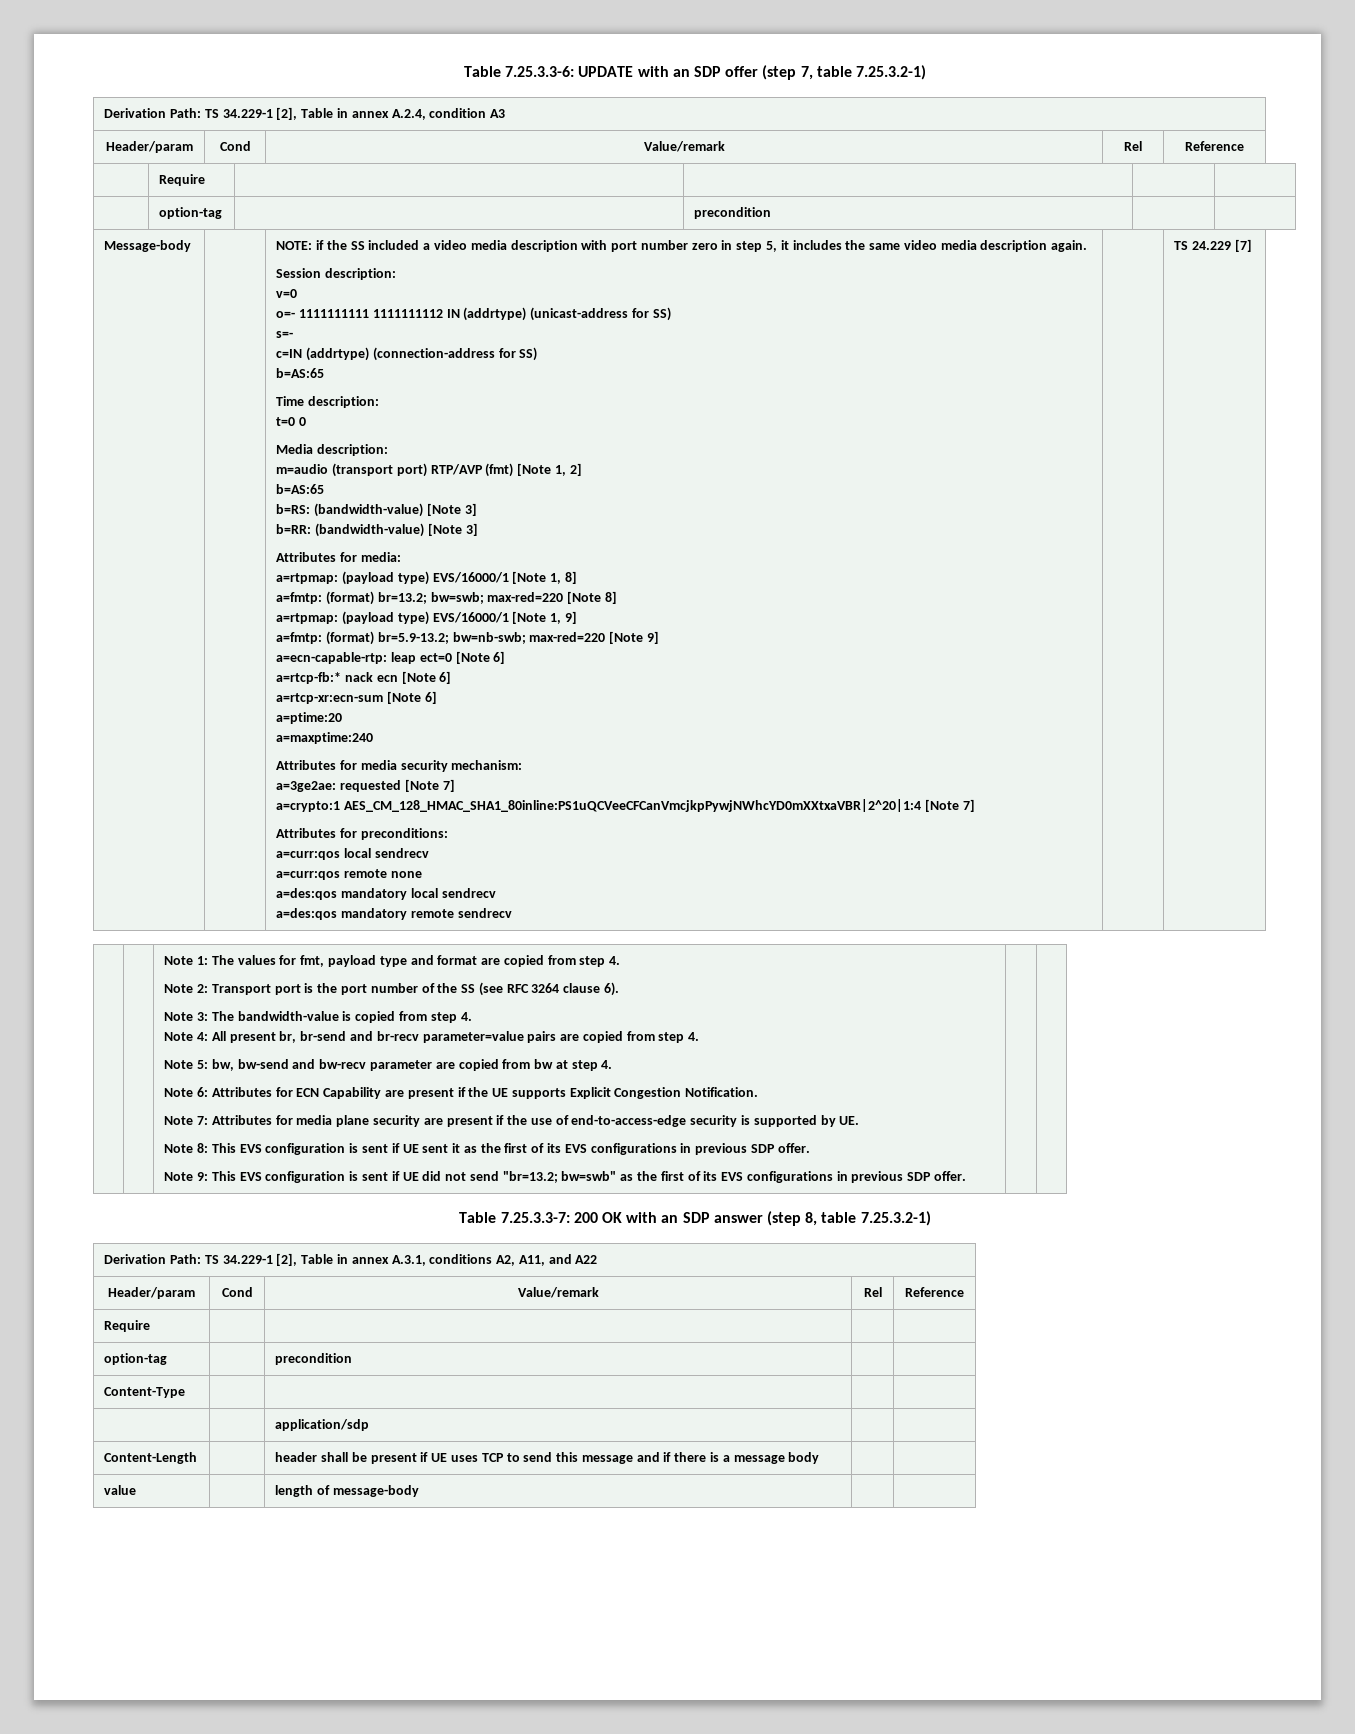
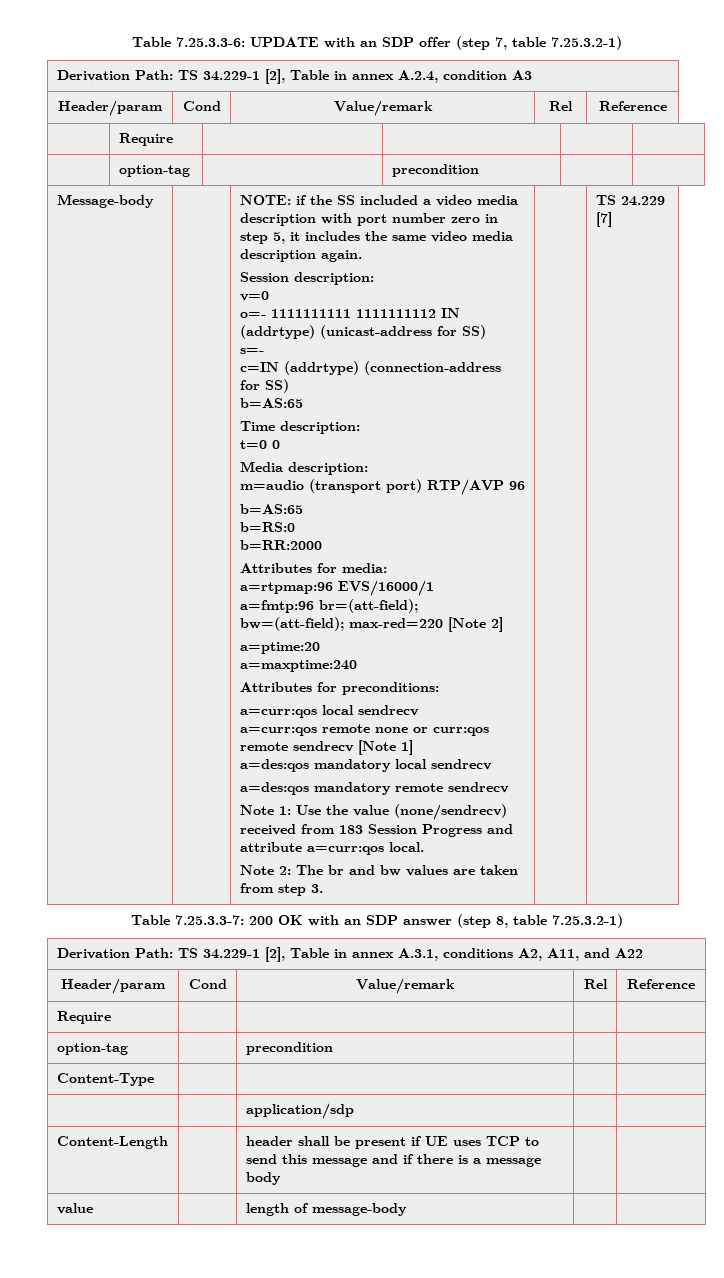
- m=audio (transport port) RTP/AVP (fmt) [Note 1, 2]
+ m=audio (transport port) RTP/AVP 96
  b=AS:65
- b=RS: (bandwidth-value) [Note 3]
- b=RR: (bandwidth-value) [Note 3]
+ b=RS:0
+ b=RR:2000
  Attributes for media:
- a=rtpmap: (payload type) EVS/16000/1 [Note 1, 8]
- a=fmtp: (format) br=13.2; bw=swb; max-red=220 [Note 8]
- a=rtpmap: (payload type) EVS/16000/1 [Note 1, 9]
- a=fmtp: (format) br=5.9-13.2; bw=nb-swb; max-red=220 [Note 9]
- a=ecn-capable-rtp: leap ect=0 [Note 6]
- a=rtcp-fb:* nack ecn [Note 6]
- a=rtcp-xr:ecn-sum [Note 6]
+ a=rtpmap:96 EVS/16000/1
+ a=fmtp:96 br=(att-field); bw=(att-field); max-red=220 [Note 2]
  a=ptime:20
  a=maxptime:240
- Attributes for media security mechanism:
- a=3ge2ae: requested [Note 7]
- a=crypto:1 AES_CM_128_HMAC_SHA1_80inline:PS1uQCVeeCFCanVmcjkpPywjNWhcYD0mXXtxaVBR|2^20|1:4 [Note 7]
- a=curr:qos remote none
+ a=curr:qos remote none or curr:qos remote sendrecv [Note 1]
- TS 24.229 [7]
- | | Note 1: The values for fmt, payload type and format are copied from step 4.
- Note 2: Transport port is the port number of the SS (see RFC 3264 clause 6).
- Note 3: The bandwidth-value is copied from step 4.
- Note 4: All present br, br-send and br-recv parameter=value pairs are copied from step 4.
- Note 5: bw, bw-send and bw-recv parameter are copied from bw at step 4.
- Note 6: Attributes for ECN Capability are present if the UE supports Explicit Congestion Notification.
- Note 7: Attributes for media plane security are present if the use of end-to-access-edge security is supported by UE.
- Note 8: This EVS configuration is sent if UE sent it as the first of its EVS configurations in previous SDP offer.
- Note 9: This EVS configuration is sent if UE did not send "br=13.2; bw=swb" as the first of its EVS configurations in previous SDP offer.
+ Note 1: Use the value (none/sendrecv) received from 183 Session Progress and attribute a=curr:qos local.
+ Note 2: The br and bw values are taken from step 3. | | TS 24.229 [7]

